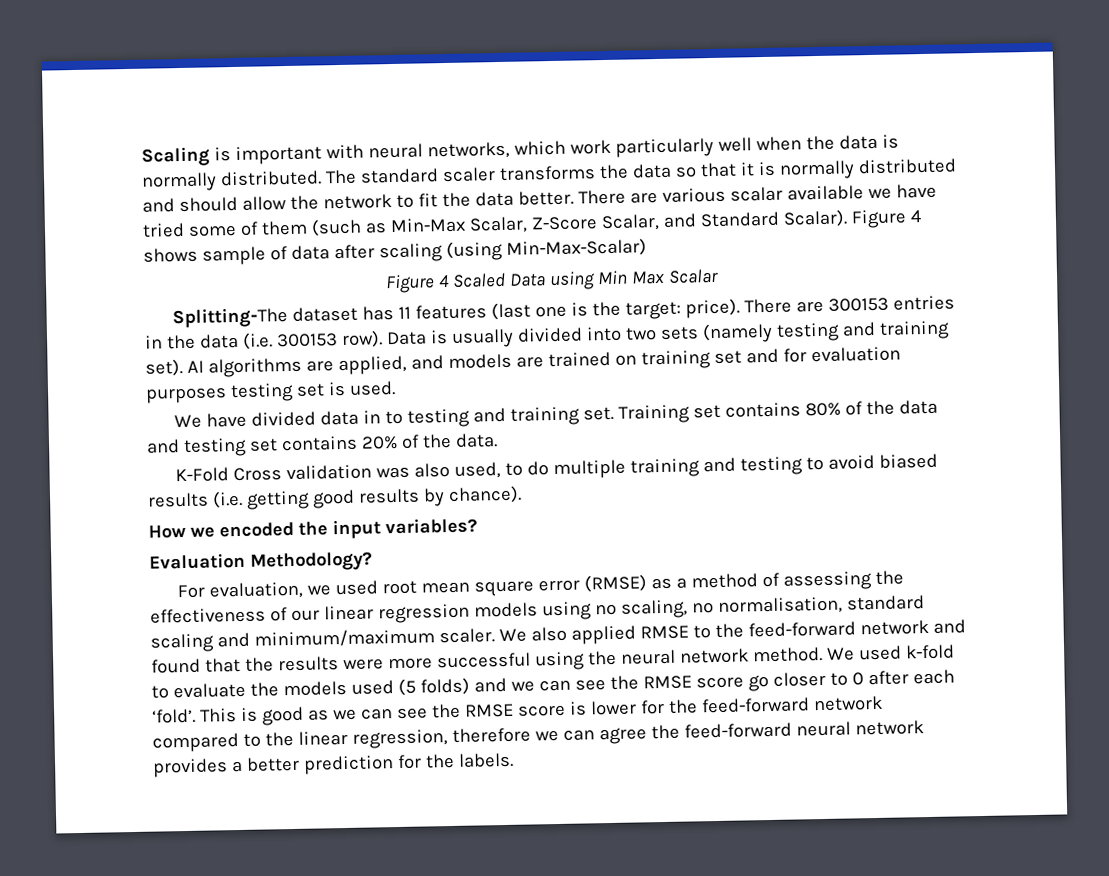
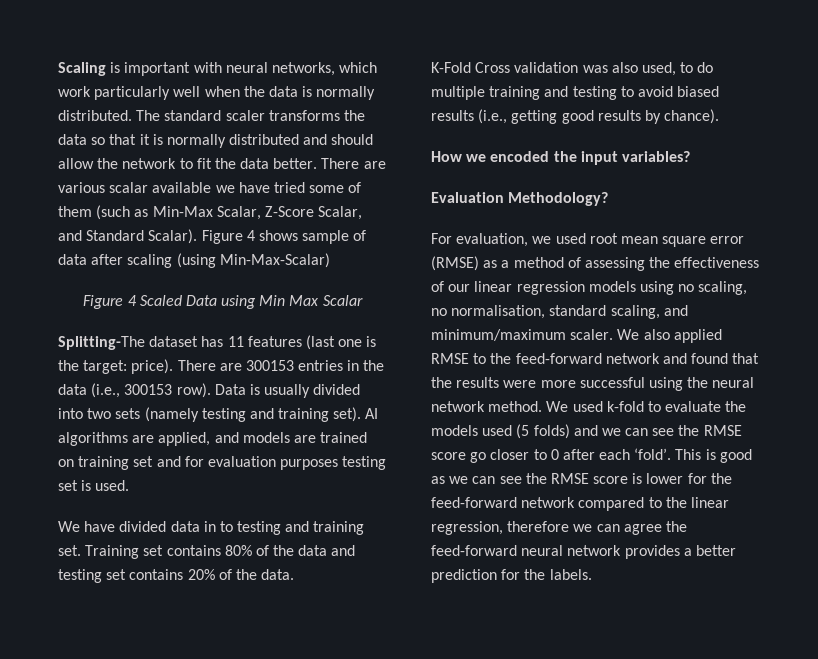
- There are 300153 entries in the data (i.e. 300153 row).
+ There are 300153 entries in the data (i.e., 300153 row).
- K-Fold Cross validation was also used, to do multiple training and testing to avoid biased results (i.e. getting good results by chance).
+ K-Fold Cross validation was also used, to do multiple training and testing to avoid biased results (i.e., getting good results by chance).
- For evaluation, we used root mean square error (RMSE) as a method of assessing the effectiveness of our linear regression models using no scaling, no normalisation, standard scaling and minimum/maximum scaler.
+ For evaluation, we used root mean square error (RMSE) as a method of assessing the effectiveness of our linear regression models using no scaling, no normalisation, standard scaling, and minimum/maximum scaler.

